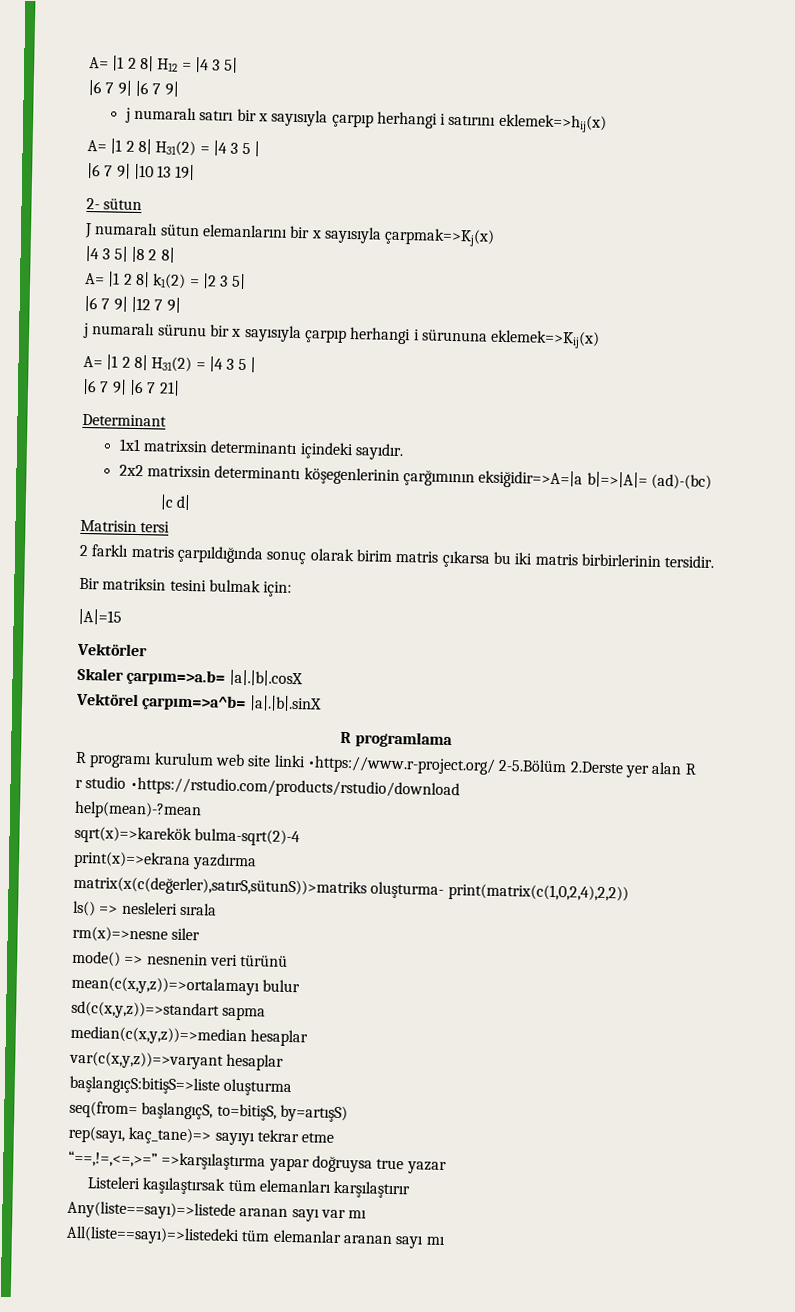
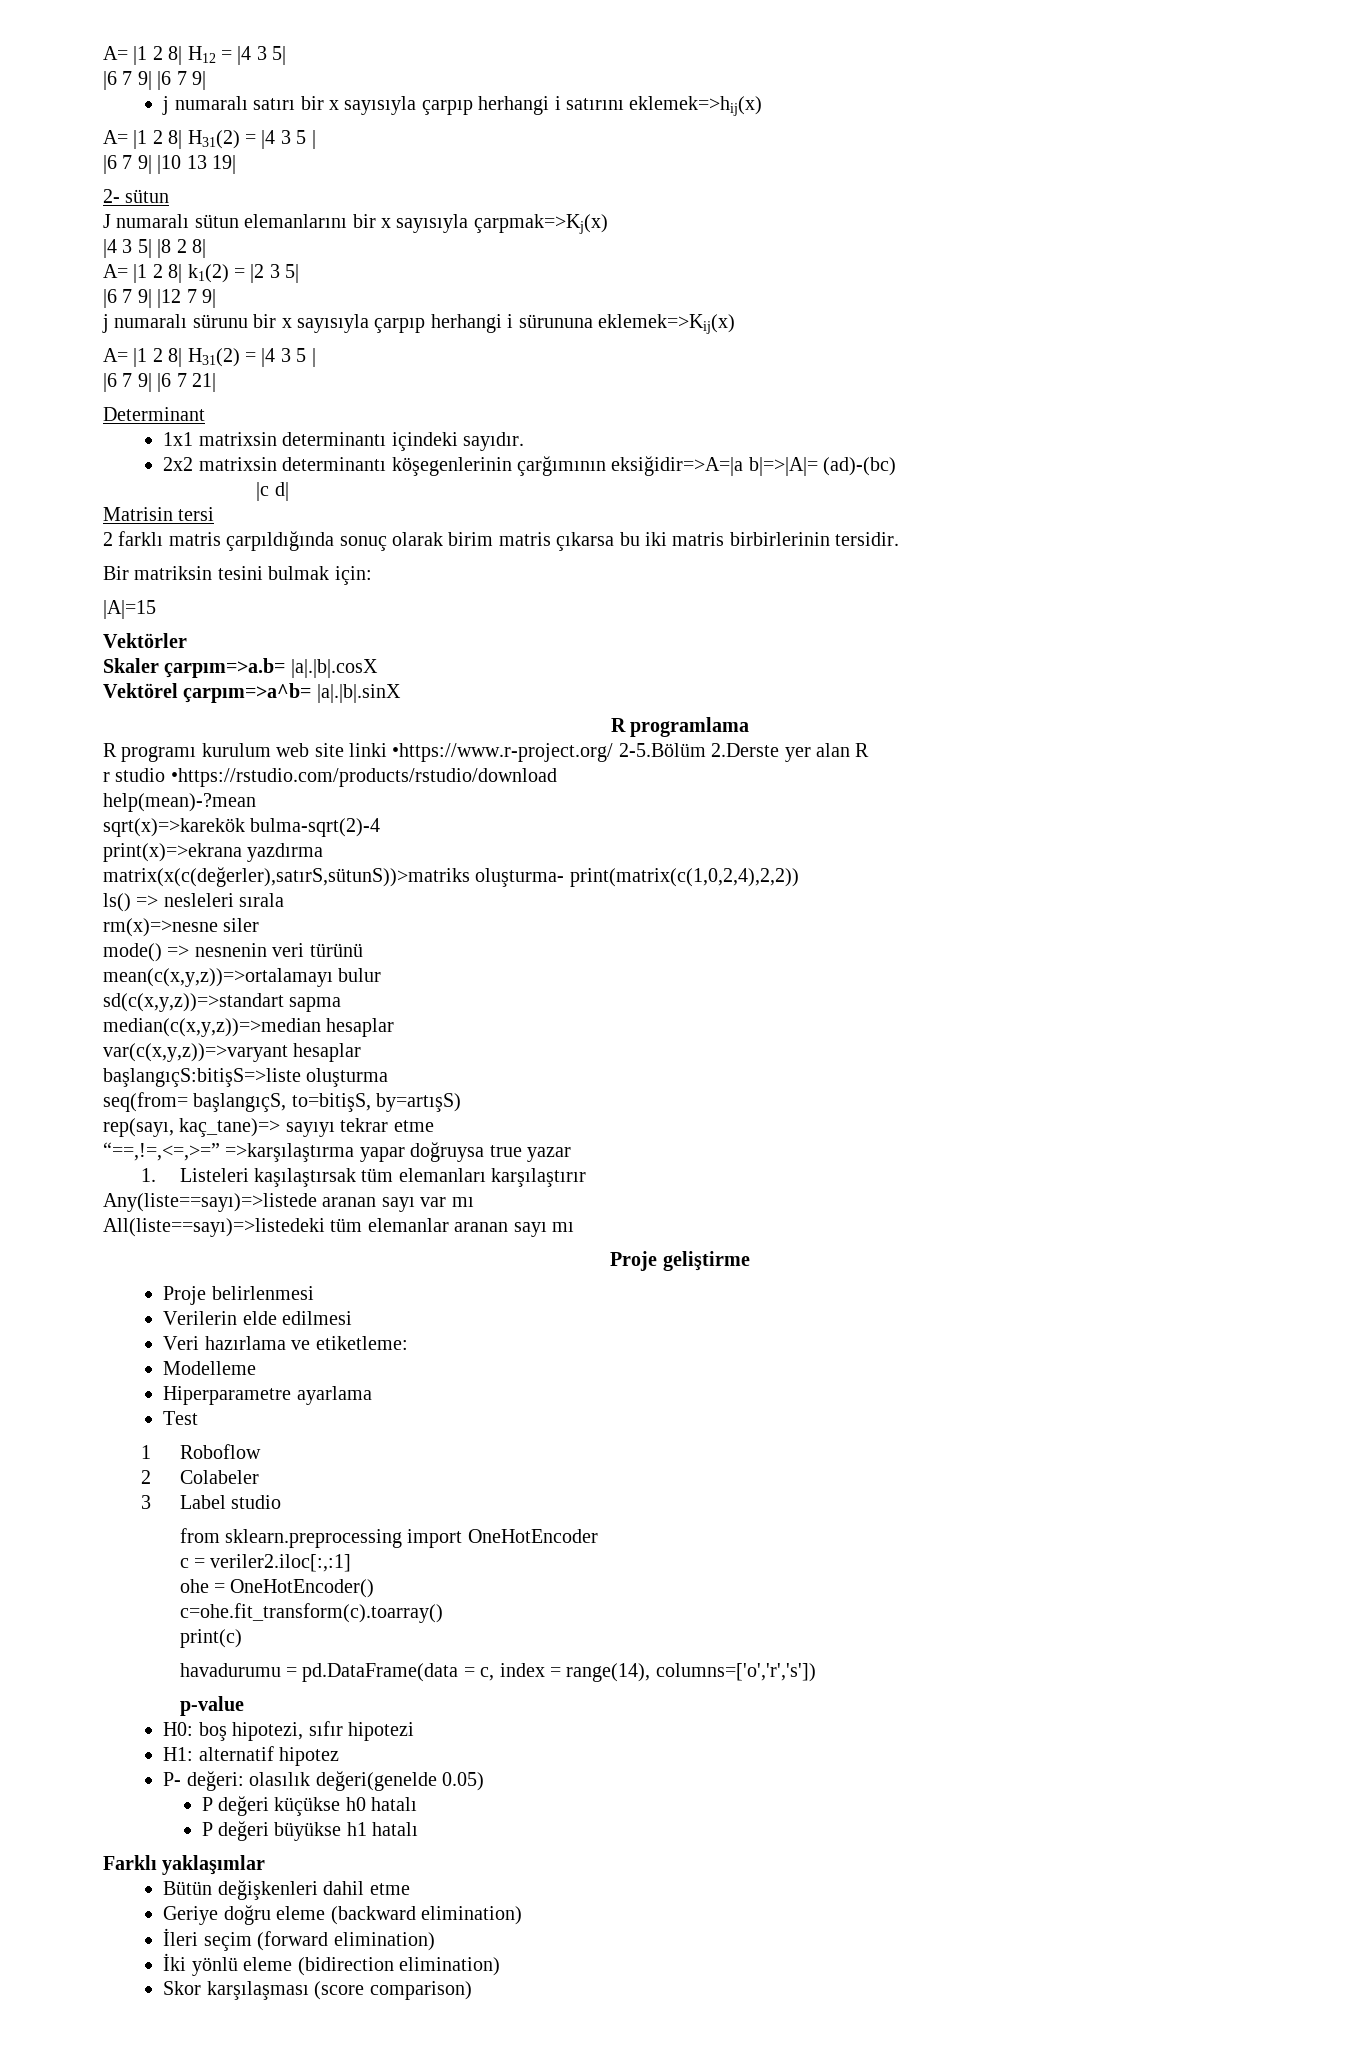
- Listeleri kaşılaştırsak tüm elemanları karşılaştırır
+ 1. Listeleri kaşılaştırsak tüm elemanları karşılaştırır
+ Proje geliştirme
+ Proje belirlenmesi
+ Verilerin elde edilmesi
+ Veri hazırlama ve etiketleme:
+ Modelleme
+ Hiperparametre ayarlama
+ Test
+ 1 Roboflow
+ 2 Colabeler
+ 3 Label studio
+ from sklearn.preprocessing import OneHotEncoder
+ c = veriler2.iloc[:,:1]
+ ohe = OneHotEncoder()
+ c=ohe.fit_transform(c).toarray()
+ print(c)
+ havadurumu = pd.DataFrame(data = c, index = range(14), columns=['o','r','s'])
+ p-value
+ H0: boş hipotezi, sıfır hipotezi
+ H1: alternatif hipotez
+ P- değeri: olasılık değeri(genelde 0.05)
+ P değeri küçükse h0 hatalı
+ P değeri büyükse h1 hatalı
+ Farklı yaklaşımlar
+ Bütün değişkenleri dahil etme
+ Geriye doğru eleme (backward elimination)
+ İleri seçim (forward elimination)
+ İki yönlü eleme (bidirection elimination)
+ Skor karşılaşması (score comparison)

